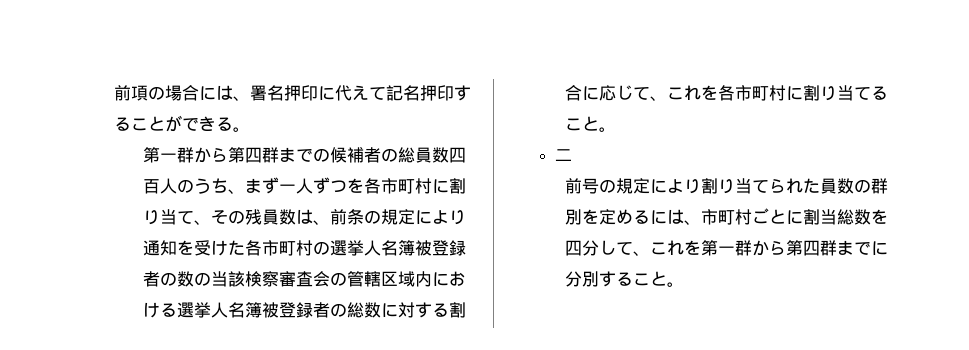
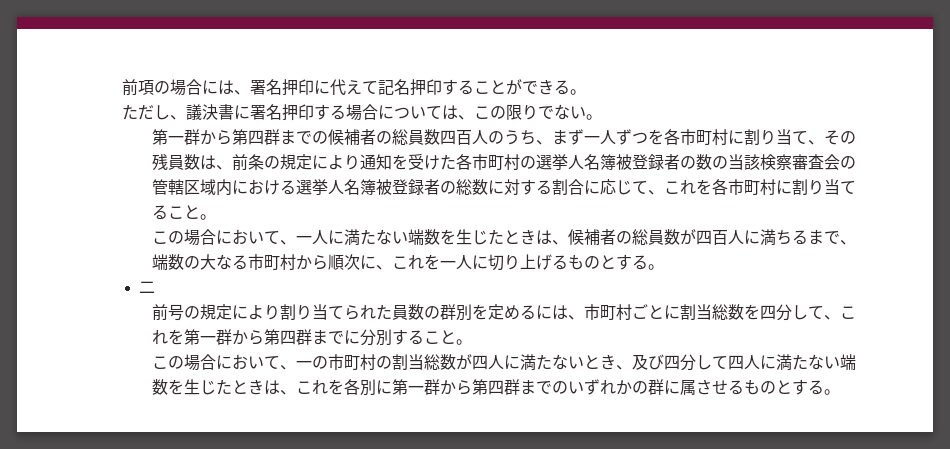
+ ただし、議決書に署名押印する場合については、この限りでない。
+ この場合において、一人に満たない端数を生じたときは、候補者の総員数が四百人に満ちるまで、端数の大なる市町村から順次に、これを一人に切り上げるものとする。
+ この場合において、一の市町村の割当総数が四人に満たないとき、及び四分して四人に満たない端数を生じたときは、これを各別に第一群から第四群までのいずれかの群に属させるものとする。

